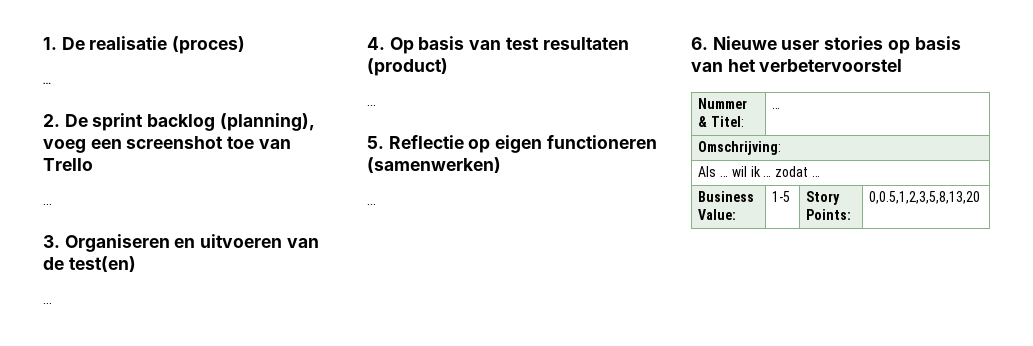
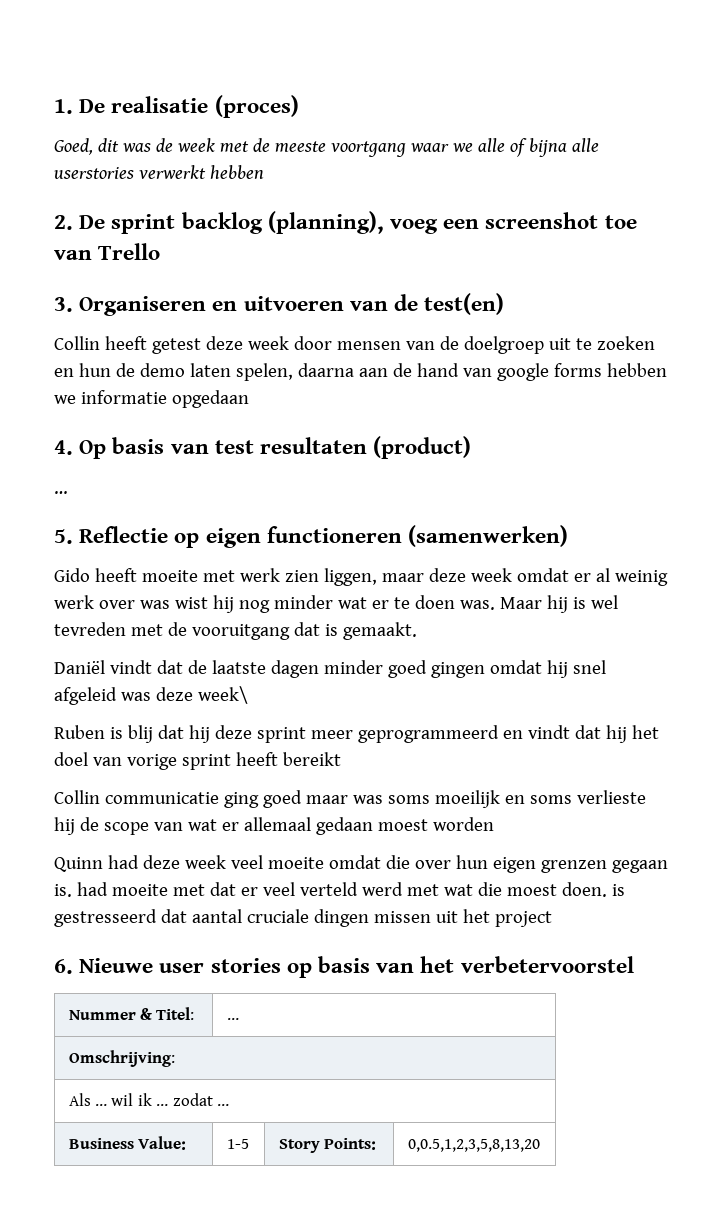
  1. De realisatie (proces)
- …
+ Goed, dit was de week met de meeste voortgang waar we alle of bijna alle userstories verwerkt hebben
  2. De sprint backlog (planning), voeg een screenshot toe van Trello
- …
  3. Organiseren en uitvoeren van de test(en)
- …
+ Collin heeft getest deze week door mensen van de doelgroep uit te zoeken en hun de demo laten spelen, daarna aan de hand van google forms hebben we informatie opgedaan
  5. Reflectie op eigen functioneren (samenwerken)
- …
+ Gido heeft moeite met werk zien liggen, maar deze week omdat er al weinig werk over was wist hij nog minder wat er te doen was. Maar hij is wel tevreden met de vooruitgang dat is gemaakt.
+ Daniël vindt dat de laatste dagen minder goed gingen omdat hij snel afgeleid was deze week\
+ Ruben is blij dat hij deze sprint meer geprogrammeerd en vindt dat hij het doel van vorige sprint heeft bereikt
+ Collin communicatie ging goed maar was soms moeilijk en soms verlieste hij de scope van wat er allemaal gedaan moest worden
+ Quinn had deze week veel moeite omdat die over hun eigen grenzen gegaan is. had moeite met dat er veel verteld werd met wat die moest doen. is gestresseerd dat aantal cruciale dingen missen uit het project

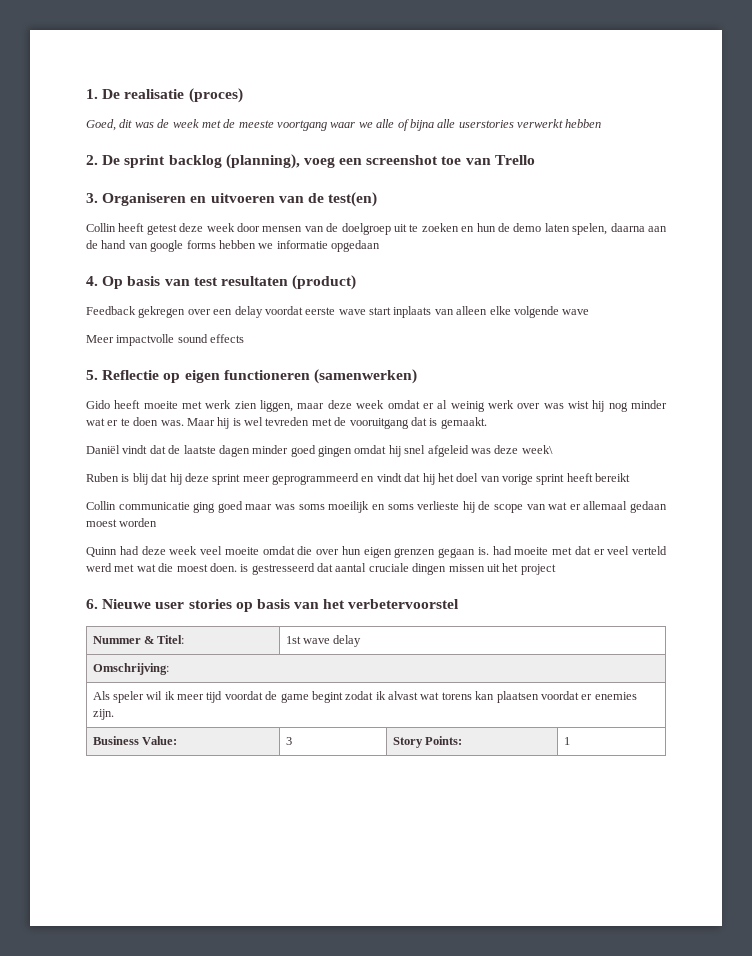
  4. Op basis van test resultaten (product)
- …
+ Feedback gekregen over een delay voordat eerste wave start inplaats van alleen elke volgende wave
+ Meer impactvolle sound effects
- Nummer & Titel: | …
+ Nummer & Titel: | 1st wave delay
- Als … wil ik … zodat …
+ Als speler wil ik meer tijd voordat de game begint zodat ik alvast wat torens kan plaatsen voordat er enemies zijn.
- Business Value: | 1-5 | Story Points: | 0,0.5,1,2,3,5,8,13,20
+ Business Value: | 3 | Story Points: | 1

